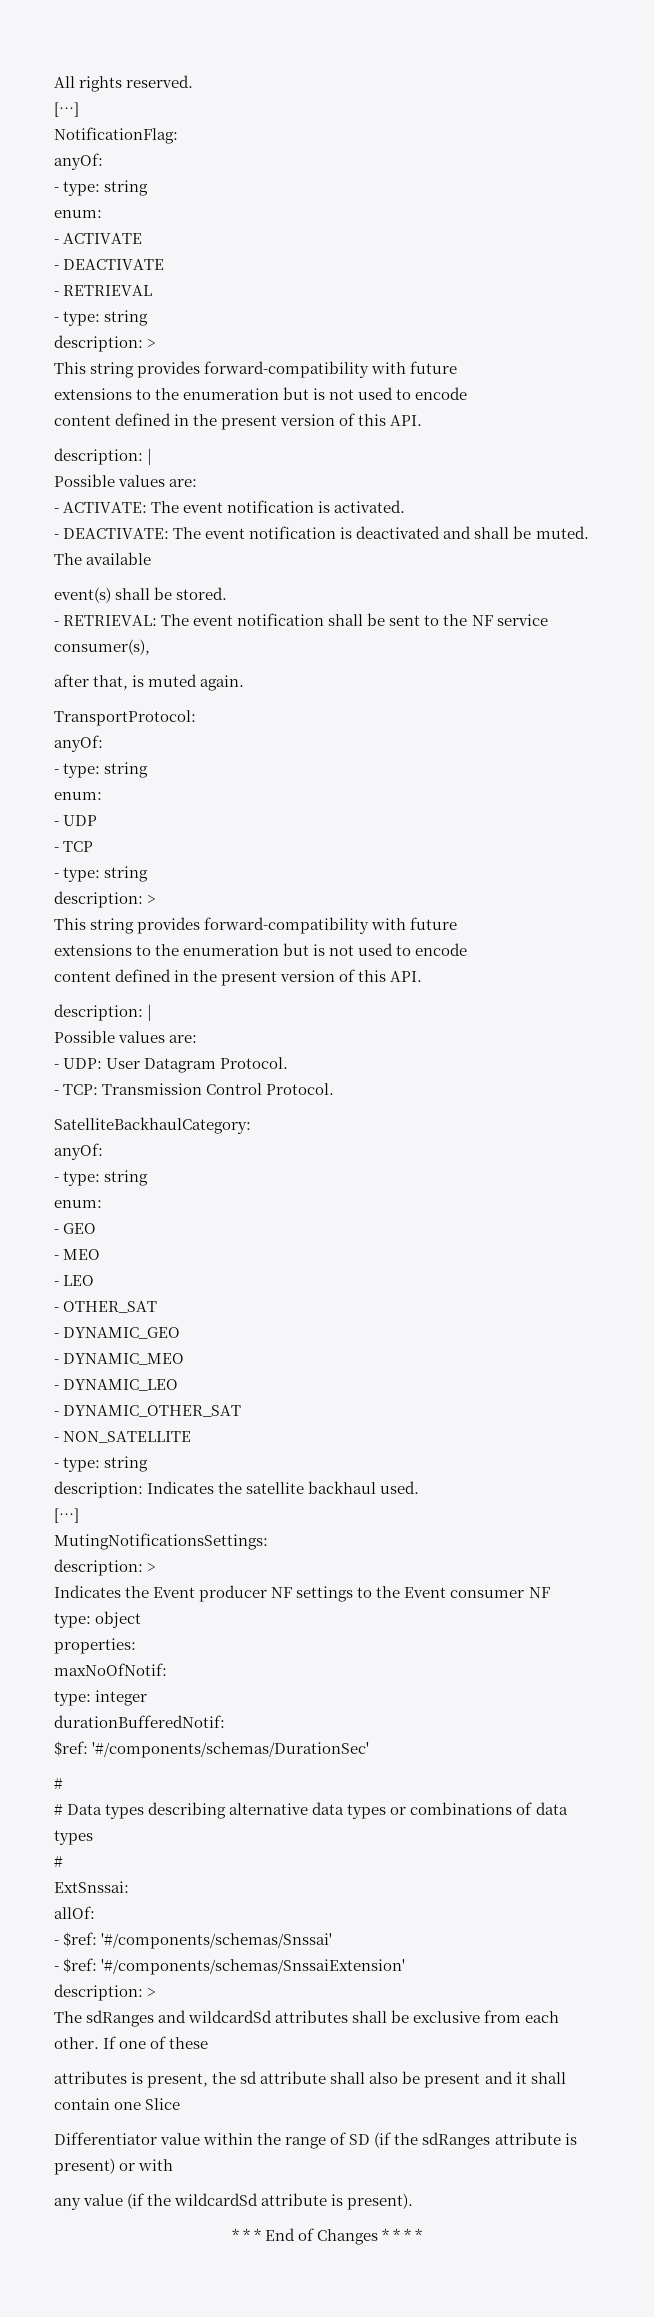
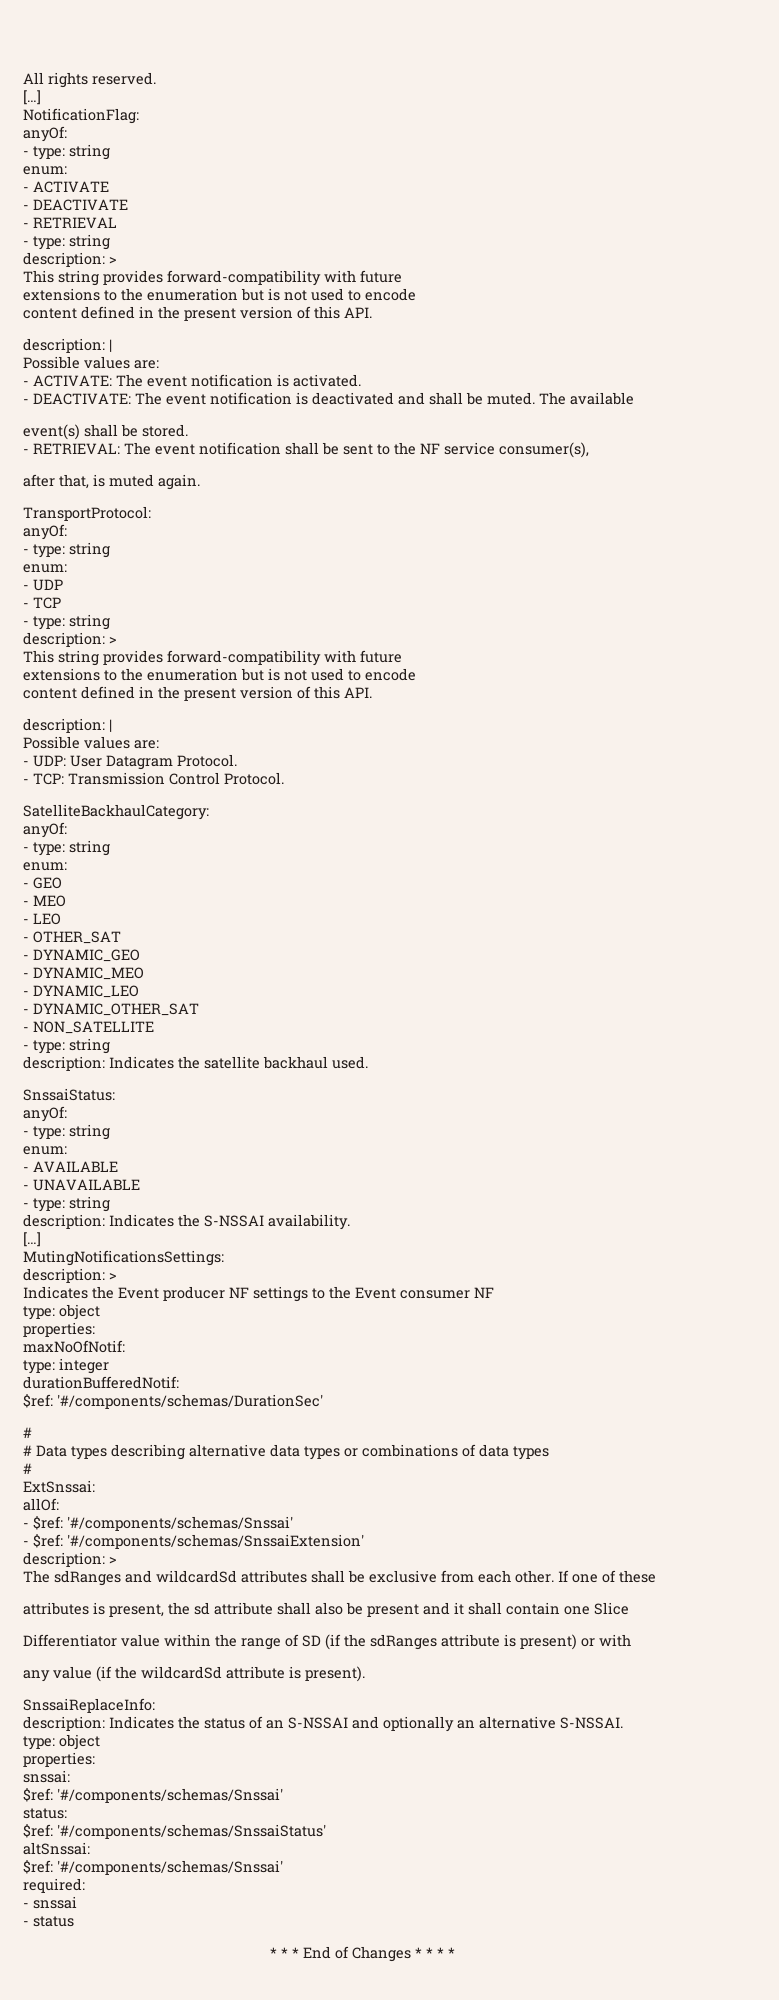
+ SnssaiStatus:
+ anyOf:
+ - type: string
+ enum:
+ - AVAILABLE
+ - UNAVAILABLE
+ - type: string
+ description: Indicates the S-NSSAI availability.
+ SnssaiReplaceInfo:
+ description: Indicates the status of an S-NSSAI and optionally an alternative S-NSSAI.
+ type: object
+ properties:
+ snssai:
+ $ref: '#/components/schemas/Snssai'
+ status:
+ $ref: '#/components/schemas/SnssaiStatus'
+ altSnssai:
+ $ref: '#/components/schemas/Snssai'
+ required:
+ - snssai
+ - status

